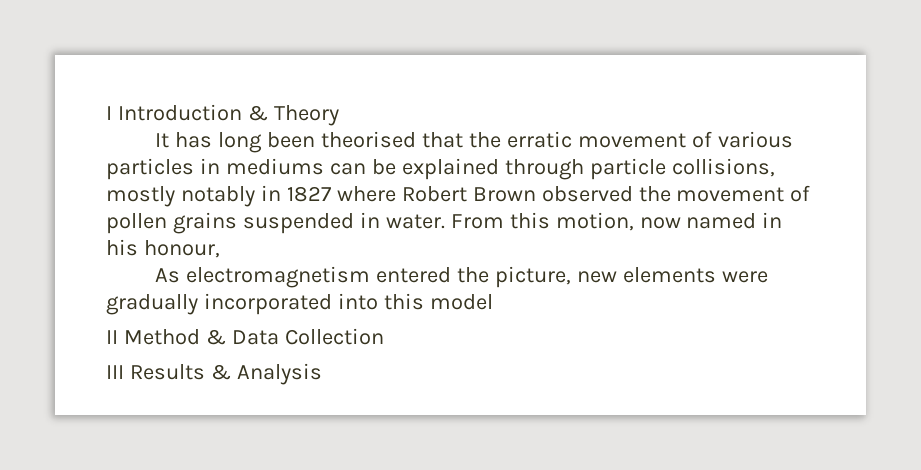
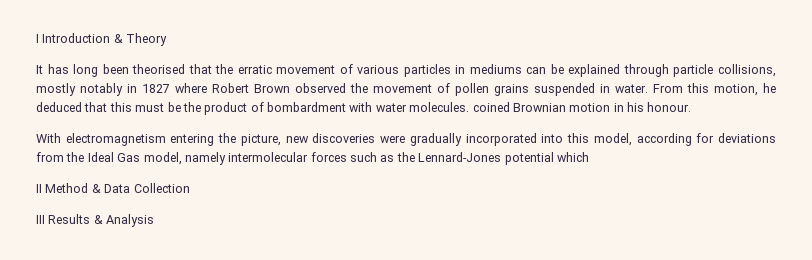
- From this motion, now named in his honour,
- As electromagnetism entered the picture, new elements were gradually incorporated into this model
+ From this motion, he deduced that this must be the product of bombardment with water molecules. coined Brownian motion in his honour.
+ With electromagnetism entering the picture, new discoveries were gradually incorporated into this model, according for deviations from the Ideal Gas model, namely intermolecular forces such as the Lennard-Jones potential which

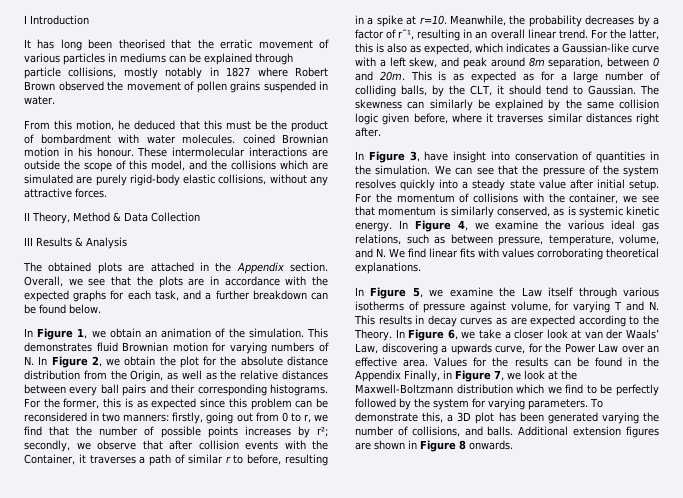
- I Introduction & Theory
+ I Introduction
- It has long been theorised that the erratic movement of various particles in mediums can be explained through particle collisions, mostly notably in 1827 where Robert Brown observed the movement of pollen grains suspended in water. From this motion, he deduced that this must be the product of bombardment with water molecules. coined Brownian motion in his honour.
- With electromagnetism entering the picture, new discoveries were gradually incorporated into this model, according for deviations from the Ideal Gas model, namely intermolecular forces such as the Lennard-Jones potential which
+ It has long been theorised that the erratic movement of various particles in mediums can be explained through particle collisions, mostly notably in 1827 where Robert Brown observed the movement of pollen grains suspended in water.
+ From this motion, he deduced that this must be the product of bombardment with water molecules. coined Brownian motion in his honour. These intermolecular interactions are outside the scope of this model, and the collisions which are simulated are purely rigid-body elastic collisions, without any attractive forces.
- II Method & Data Collection
+ II Theory, Method & Data Collection
+ The obtained plots are attached in the Appendix section. Overall, we see that the plots are in accordance with the expected graphs for each task, and a further breakdown can be found below.
+ In Figure 1, we obtain an animation of the simulation. This demonstrates fluid Brownian motion for varying numbers of N. In Figure 2, we obtain the plot for the absolute distance distribution from the Origin, as well as the relative distances between every ball pairs and their corresponding histograms. For the former, this is as expected since this problem can be reconsidered in two manners: firstly, going out from 0 to r, we find that the number of possible points increases by r²; secondly, we observe that after collision events with the Container, it traverses a path of similar r to before, resulting in a spike at r=10. Meanwhile, the probability decreases by a factor of r¯¹, resulting in an overall linear trend. For the latter, this is also as expected, which indicates a Gaussian-like curve with a left skew, and peak around 8m separation, between 0 and 20m. This is as expected as for a large number of colliding balls, by the CLT, it should tend to Gaussian. The skewness can similarly be explained by the same collision logic given before, where it traverses similar distances right after.
+ In Figure 3, have insight into conservation of quantities in the simulation. We can see that the pressure of the system resolves quickly into a steady state value after initial setup. For the momentum of collisions with the container, we see that momentum is similarly conserved, as is systemic kinetic energy. In Figure 4, we examine the various ideal gas relations, such as between pressure, temperature, volume, and N. We find linear fits with values corroborating theoretical explanations.
+ In Figure 5, we examine the Law itself through various isotherms of pressure against volume, for varying T and N. This results in decay curves as are expected according to the Theory. In Figure 6, we take a closer look at van der Waals’ Law, discovering a upwards curve, for the Power Law over an effective area. Values for the results can be found in the Appendix Finally, in Figure 7, we look at the Maxwell-Boltzmann distribution which we find to be perfectly followed by the system for varying parameters. To demonstrate this, a 3D plot has been generated varying the number of collisions, and balls. Additional extension figures are shown in Figure 8 onwards.

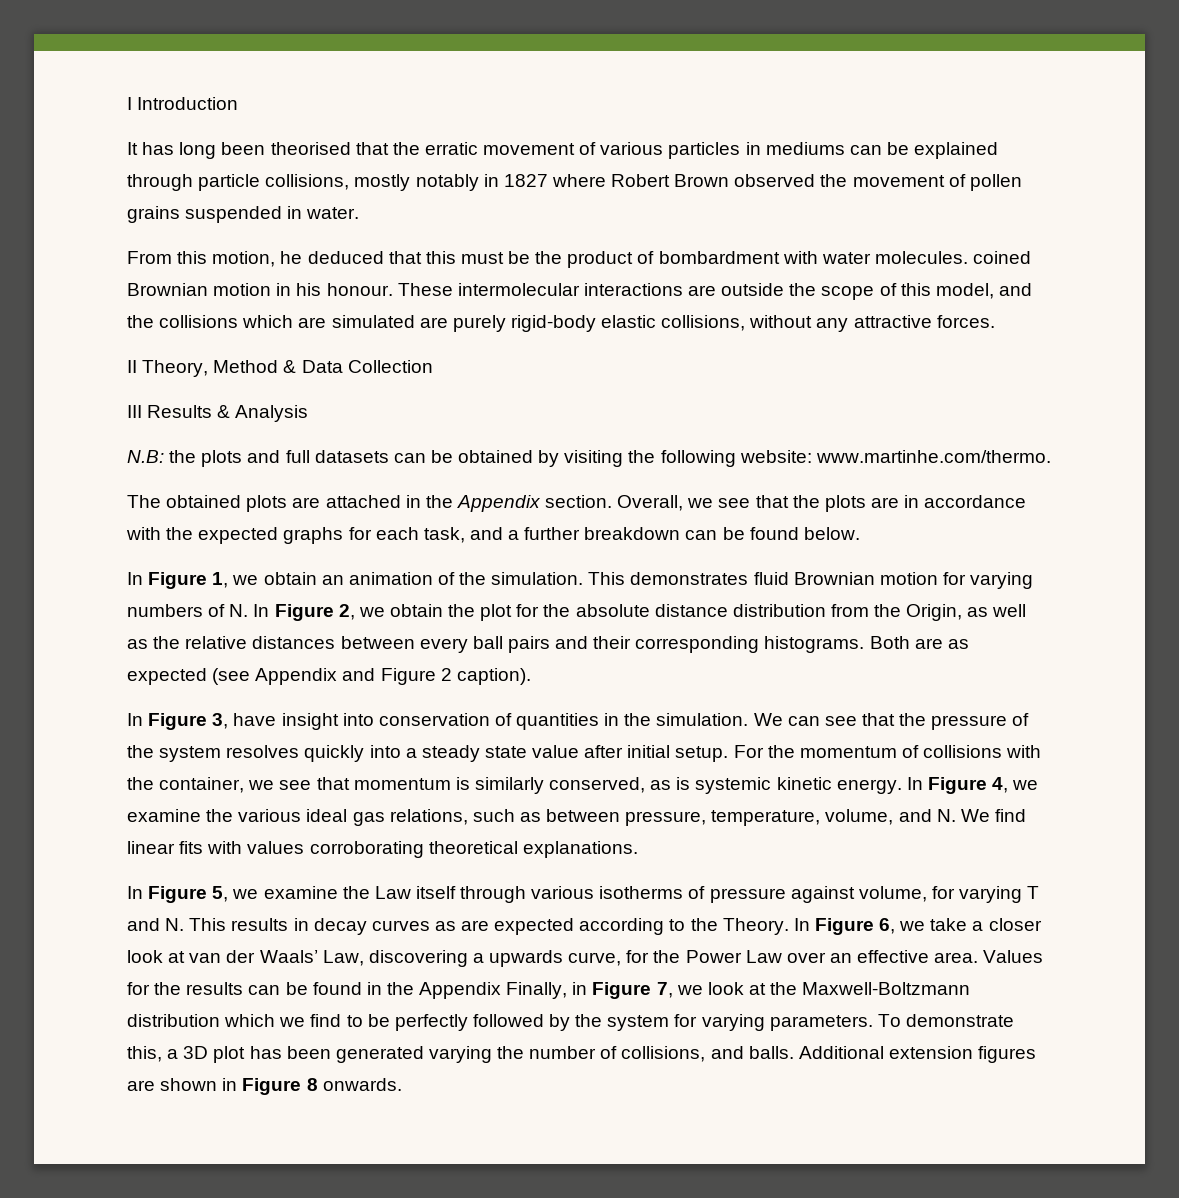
+ N.B: the plots and full datasets can be obtained by visiting the following website: www.martinhe.com/thermo.
- For the former, this is as expected since this problem can be reconsidered in two manners: firstly, going out from 0 to r, we find that the number of possible points increases by r²; secondly, we observe that after collision events with the Container, it traverses a path of similar r to before, resulting in a spike at r=10. Meanwhile, the probability decreases by a factor of r¯¹, resulting in an overall linear trend. For the latter, this is also as expected, which indicates a Gaussian-like curve with a left skew, and peak around 8m separation, between 0 and 20m. This is as expected as for a large number of colliding balls, by the CLT, it should tend to Gaussian. The skewness can similarly be explained by the same collision logic given before, where it traverses similar distances right after.
+ Both are as expected (see Appendix and Figure 2 caption).

